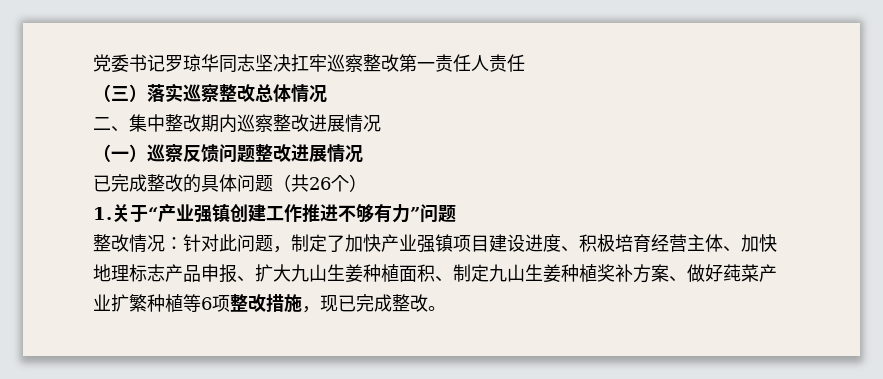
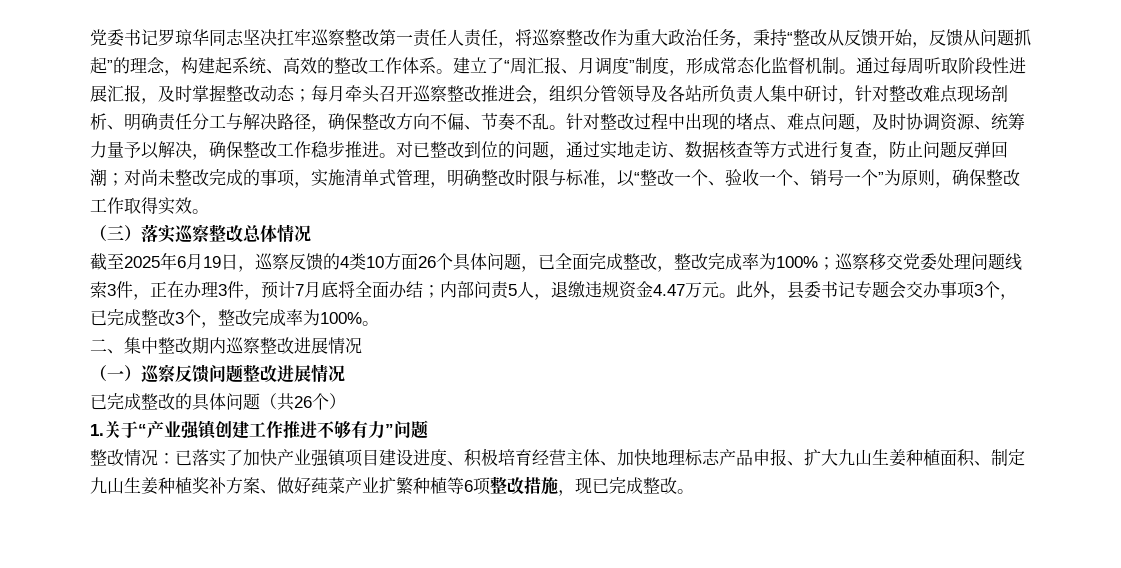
- 党委书记罗琼华同志坚决扛牢巡察整改第一责任人责任
+ 党委书记罗琼华同志坚决扛牢巡察整改第一责任人责任，将巡察整改作为重大政治任务，秉持“整改从反馈开始，反馈从问题抓起”的理念，构建起系统、高效的整改工作体系。建立了“周汇报、月调度”制度，形成常态化监督机制。通过每周听取阶段性进展汇报，及时掌握整改动态；每月牵头召开巡察整改推进会，组织分管领导及各站所负责人集中研讨，针对整改难点现场剖析、明确责任分工与解决路径，确保整改方向不偏、节奏不乱。针对整改过程中出现的堵点、难点问题，及时协调资源、统筹力量予以解决，确保整改工作稳步推进。对已整改到位的问题，通过实地走访、数据核查等方式进行复查，防止问题反弹回潮；对尚未整改完成的事项，实施清单式管理，明确整改时限与标准，以“整改一个、验收一个、销号一个”为原则，确保整改工作取得实效。
+ 截至2025年6月19日，巡察反馈的4类10方面26个具体问题，已全面完成整改，整改完成率为100%；巡察移交党委处理问题线索3件，正在办理3件，预计7月底将全面办结；内部问责5人，退缴违规资金4.47万元。此外，县委书记专题会交办事项3个，已完成整改3个，整改完成率为100%。
- 整改情况：针对此问题，制定了加快产业强镇项目建设进度、积极培育经营主体、加快地理标志产品申报、扩大九山生姜种植面积、制定九山生姜种植奖补方案、做好莼菜产业扩繁种植等6项整改措施，现已完成整改。
+ 整改情况：已落实了加快产业强镇项目建设进度、积极培育经营主体、加快地理标志产品申报、扩大九山生姜种植面积、制定九山生姜种植奖补方案、做好莼菜产业扩繁种植等6项整改措施，现已完成整改。

